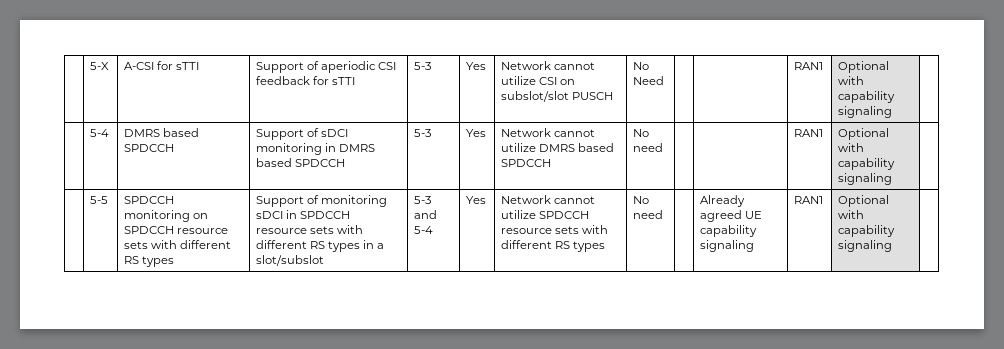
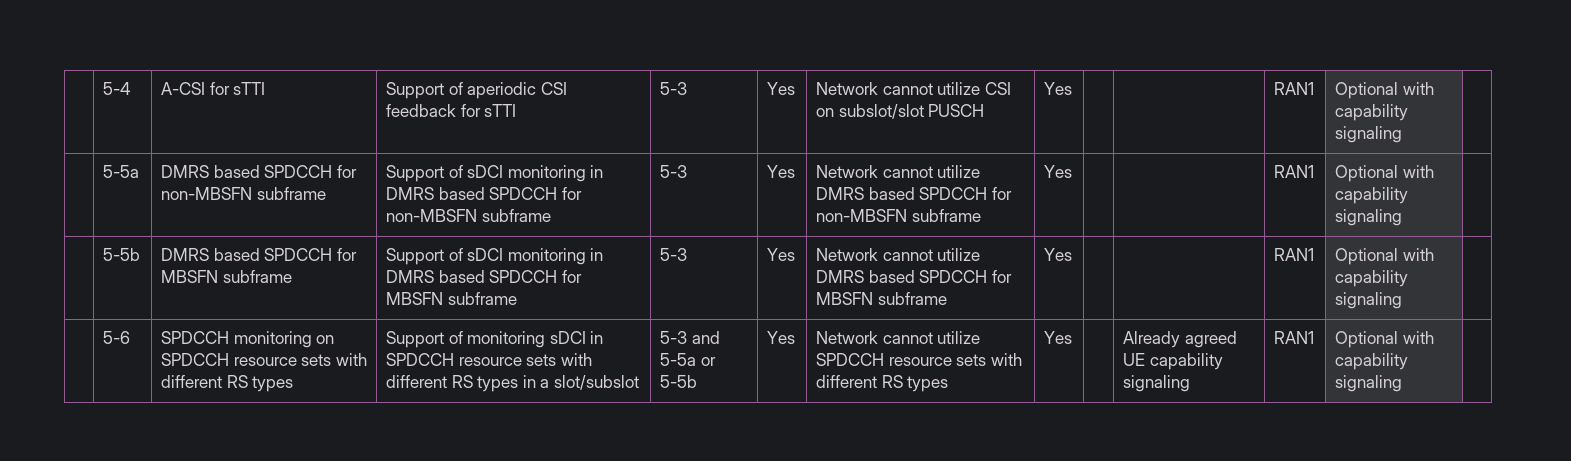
- | 5-X | A-CSI for sTTI | Support of aperiodic CSI feedback for sTTI | 5-3 | Yes | Network cannot utilize CSI on subslot/slot PUSCH | No Need | | | RAN1 | Optional with capability signaling |
- | 5-4 | DMRS based SPDCCH | Support of sDCI monitoring in DMRS based SPDCCH | 5-3 | Yes | Network cannot utilize DMRS based SPDCCH | No need | | | RAN1 | Optional with capability signaling |
- | 5-5
+ | 5-4 | A-CSI for sTTI | Support of aperiodic CSI feedback for sTTI | 5-3 | Yes | Network cannot utilize CSI on subslot/slot PUSCH | Yes | | | RAN1 | Optional with capability signaling |
+ | 5-5a | DMRS based SPDCCH for non-MBSFN subframe | Support of sDCI monitoring in DMRS based SPDCCH for non-MBSFN subframe | 5-3 | Yes | Network cannot utilize DMRS based SPDCCH for non-MBSFN subframe | Yes | | | RAN1 | Optional with capability signaling |
+ | 5-5b | DMRS based SPDCCH for MBSFN subframe | Support of sDCI monitoring in DMRS based SPDCCH for MBSFN subframe | 5-3 | Yes | Network cannot utilize DMRS based SPDCCH for MBSFN subframe | Yes | | | RAN1 | Optional with capability signaling |
+ | 5-6
- 5-3 and 5-4
+ 5-3 and 5-5a or 5-5b
- Network cannot utilize SPDCCH resource sets with different RS types | No need
+ Network cannot utilize SPDCCH resource sets with different RS types | Yes

